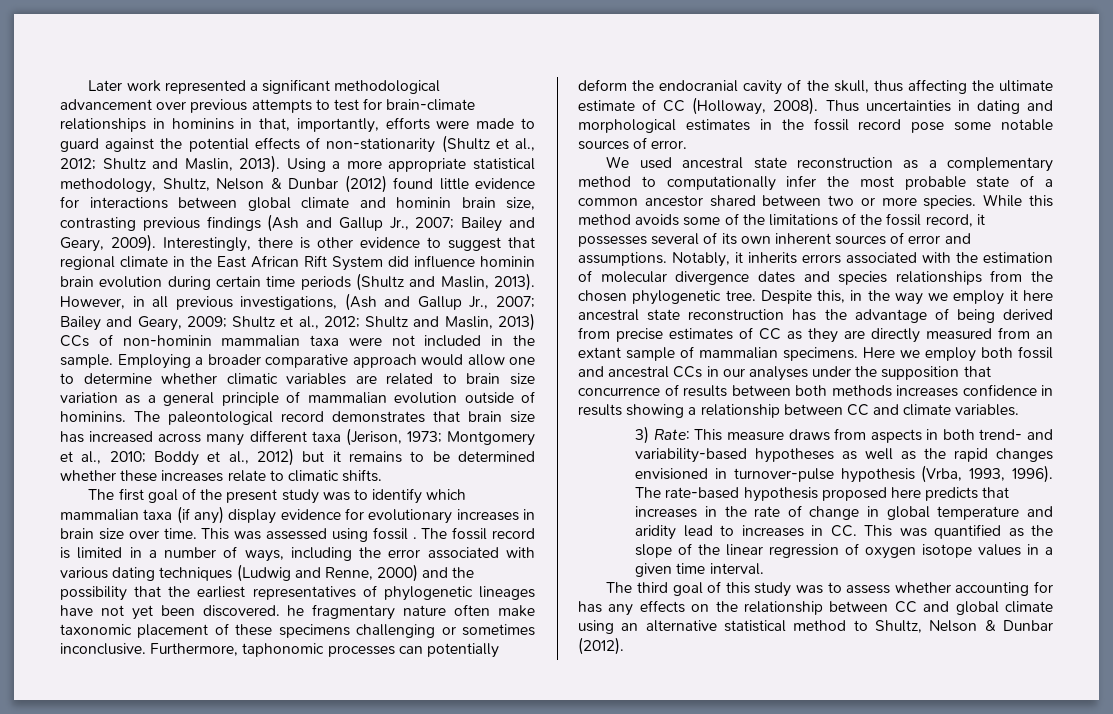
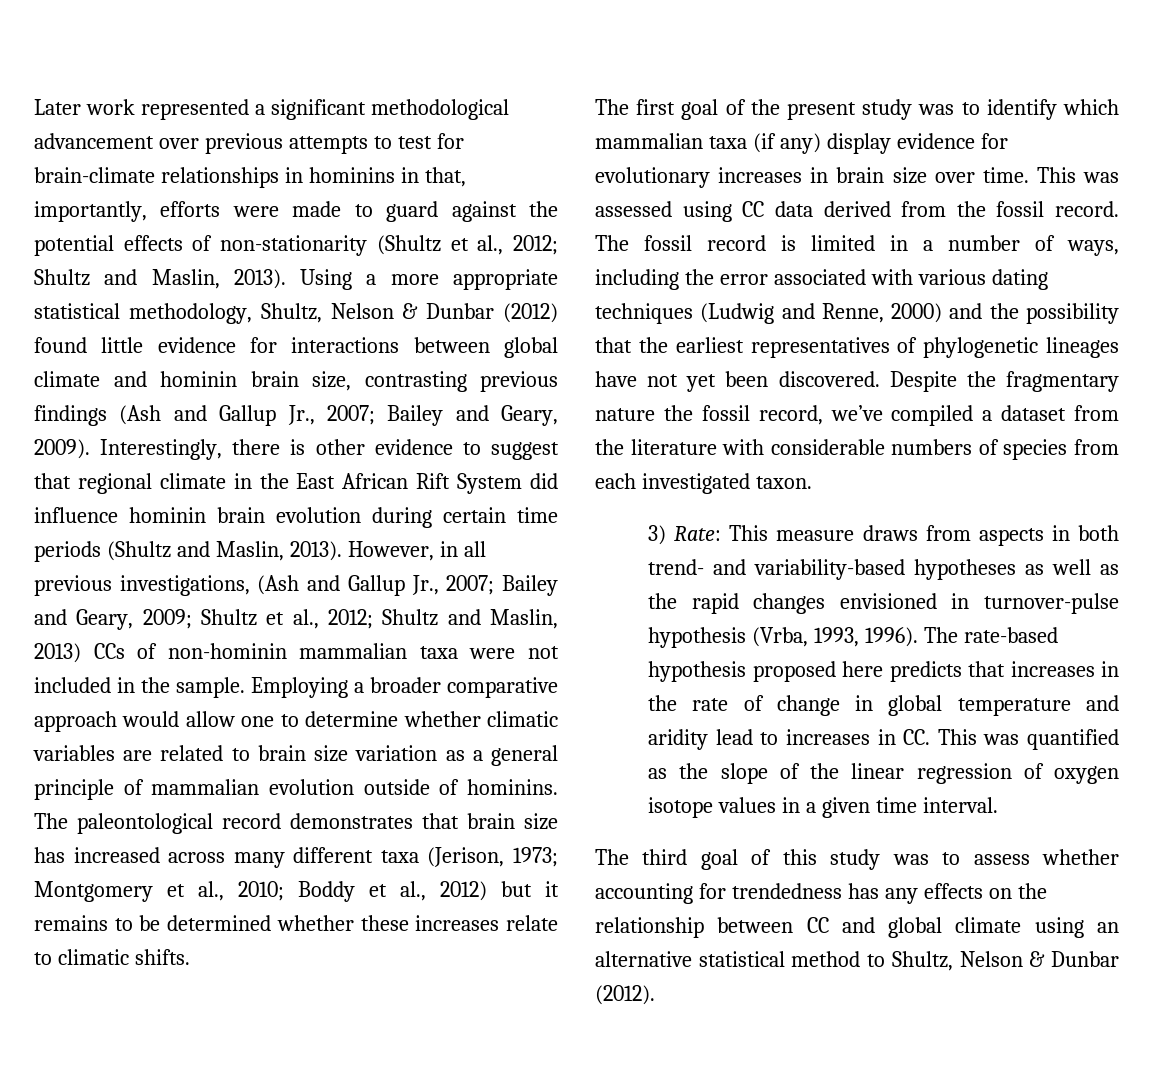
- This was assessed using fossil .
+ This was assessed using CC data derived from the fossil record.
- The fossil record is limited in a number of ways, including the error associated with various dating techniques (Ludwig and Renne, 2000) and the possibility that the earliest representatives of phylogenetic lineages have not yet been discovered. he fragmentary nature often make taxonomic placement of these specimens challenging or sometimes inconclusive. Furthermore, taphonomic processes can potentially deform the endocranial cavity of the skull, thus affecting the ultimate estimate of CC (Holloway, 2008). Thus uncertainties in dating and morphological estimates in the fossil record pose some notable sources of error.
- We used ancestral state reconstruction as a complementary method to computationally infer the most probable state of a common ancestor shared between two or more species. While this method avoids some of the limitations of the fossil record, it possesses several of its own inherent sources of error and assumptions. Notably, it inherits errors associated with the estimation of molecular divergence dates and species relationships from the chosen phylogenetic tree. Despite this, in the way we employ it here ancestral state reconstruction has the advantage of being derived from precise estimates of CC as they are directly measured from an extant sample of mammalian specimens. Here we employ both fossil and ancestral CCs in our analyses under the supposition that concurrence of results between both methods increases confidence in results showing a relationship between CC and climate variables.
+ The fossil record is limited in a number of ways, including the error associated with various dating techniques (Ludwig and Renne, 2000) and the possibility that the earliest representatives of phylogenetic lineages have not yet been discovered. Despite the fragmentary nature the fossil record, we’ve compiled a dataset from the literature with considerable numbers of species from each investigated taxon.
- The third goal of this study was to assess whether accounting for has any effects on the relationship between CC and global climate using an alternative statistical method to Shultz, Nelson & Dunbar (2012).
+ The third goal of this study was to assess whether accounting for trendedness has any effects on the relationship between CC and global climate using an alternative statistical method to Shultz, Nelson & Dunbar (2012).

